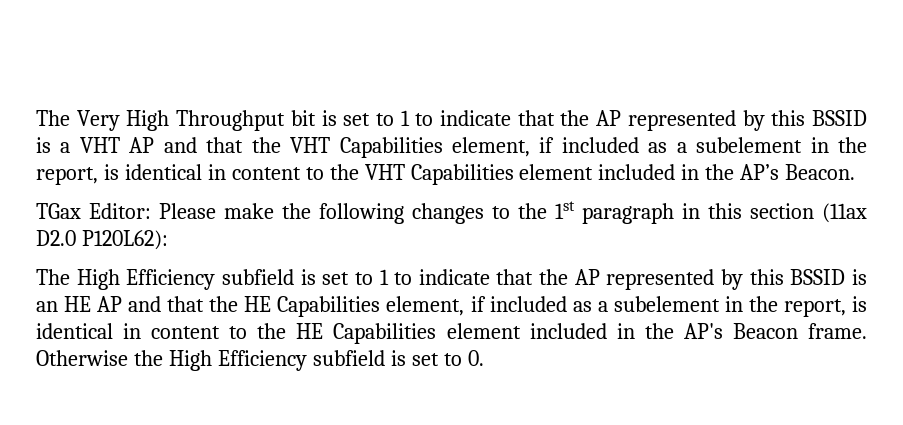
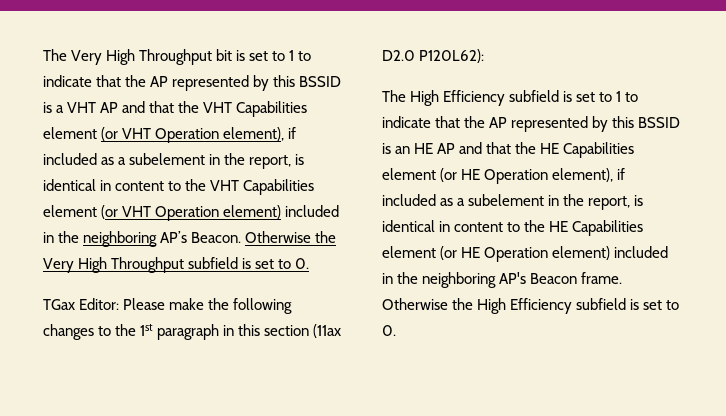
- The Very High Throughput bit is set to 1 to indicate that the AP represented by this BSSID is a VHT AP and that the VHT Capabilities element, if included as a subelement in the report, is identical in content to the VHT Capabilities element included in the AP’s Beacon.
+ The Very High Throughput bit is set to 1 to indicate that the AP represented by this BSSID is a VHT AP and that the VHT Capabilities element (or VHT Operation element), if included as a subelement in the report, is identical in content to the VHT Capabilities element (or VHT Operation element) included in the neighboring AP’s Beacon. Otherwise the Very High Throughput subfield is set to 0.
- The High Efficiency subfield is set to 1 to indicate that the AP represented by this BSSID is an HE AP and that the HE Capabilities element, if included as a subelement in the report, is identical in content to the HE Capabilities element included in the AP's Beacon frame.
+ The High Efficiency subfield is set to 1 to indicate that the AP represented by this BSSID is an HE AP and that the HE Capabilities element (or HE Operation element), if included as a subelement in the report, is identical in content to the HE Capabilities element (or HE Operation element) included in the neighboring AP's Beacon frame.

